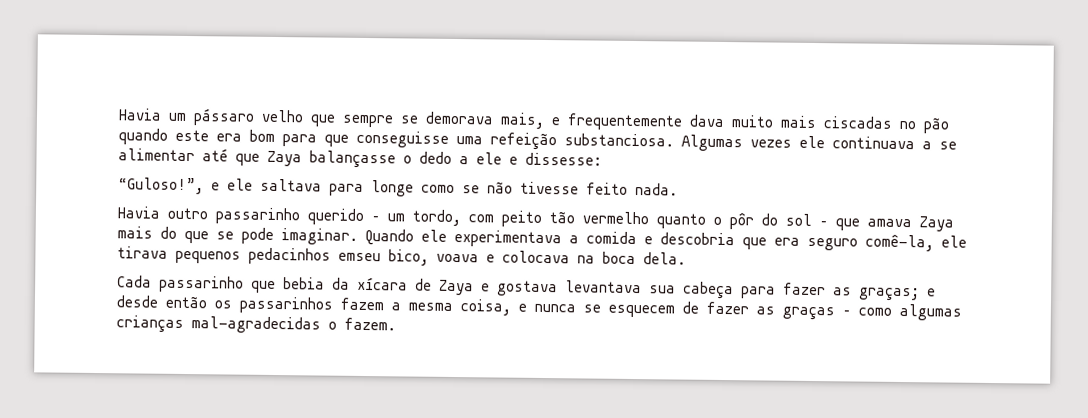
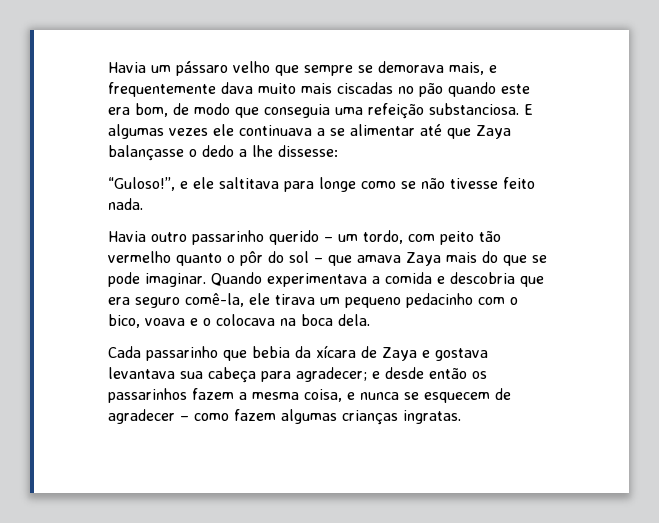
- Havia um pássaro velho que sempre se demorava mais, e frequentemente dava muito mais ciscadas no pão quando este era bom para que conseguisse uma refeição substanciosa.
+ Havia um pássaro velho que sempre se demorava mais, e frequentemente dava muito mais ciscadas no pão quando este era bom, de modo que conseguia uma refeição substanciosa.
- Algumas vezes ele continuava a se alimentar até que Zaya balançasse o dedo a ele e dissesse:
+ E algumas vezes ele continuava a se alimentar até que Zaya balançasse o dedo a lhe dissesse:
- “Guloso!”, e ele saltava para longe como se não tivesse feito nada.
+ “Guloso!”, e ele saltitava para longe como se não tivesse feito nada.
- Quando ele experimentava a comida e descobria que era seguro comê-la, ele tirava pequenos pedacinhos emseu bico, voava e colocava na boca dela.
+ Quando experimentava a comida e descobria que era seguro comê-la, ele tirava um pequeno pedacinho com o bico, voava e o colocava na boca dela.
- Cada passarinho que bebia da xícara de Zaya e gostava levantava sua cabeça para fazer as graças; e desde então os passarinhos fazem a mesma coisa, e nunca se esquecem de fazer as graças – como algumas crianças mal-agradecidas o fazem.
+ Cada passarinho que bebia da xícara de Zaya e gostava levantava sua cabeça para agradecer; e desde então os passarinhos fazem a mesma coisa, e nunca se esquecem de agradecer – como fazem algumas crianças ingratas.

